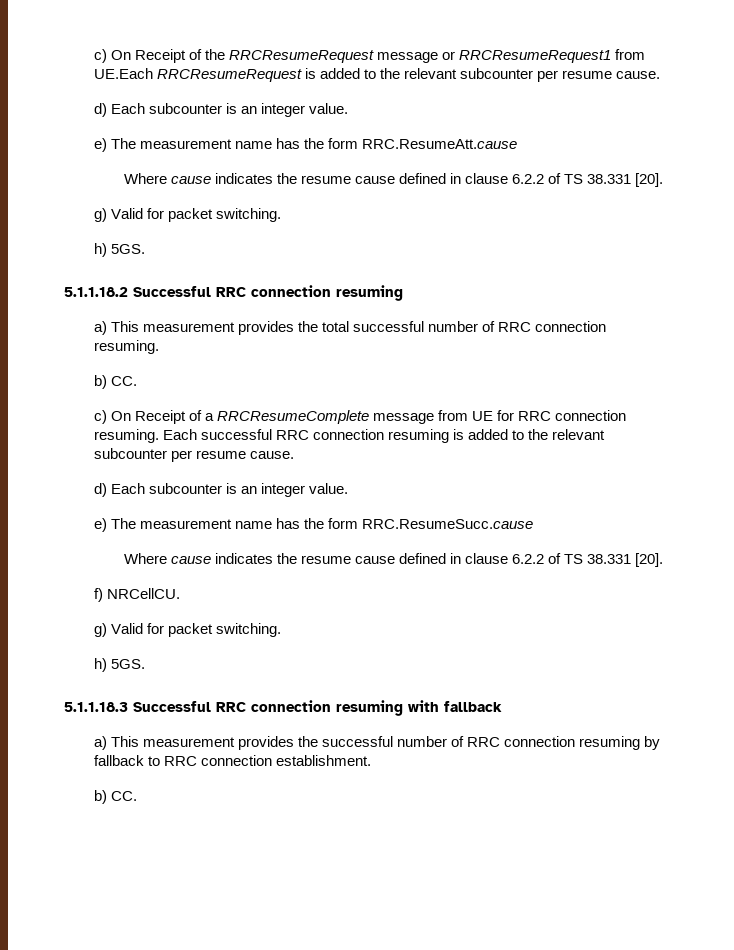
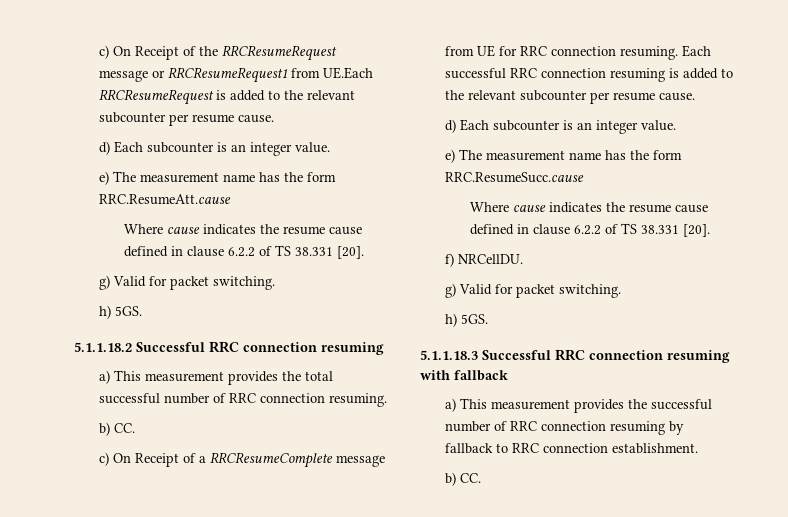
- f) NRCellCU.
+ f) NRCellDU.

